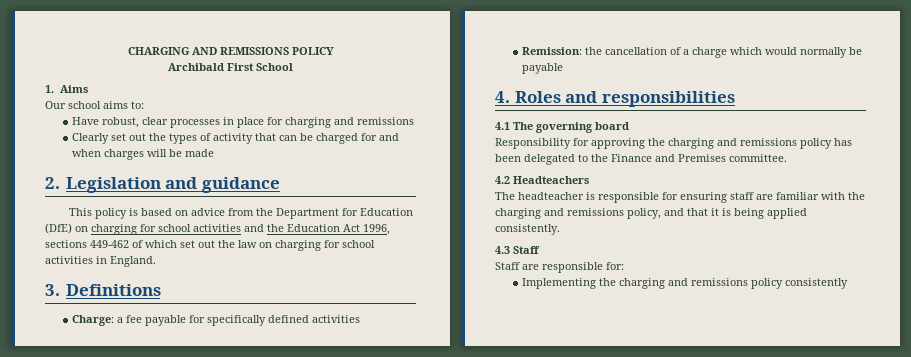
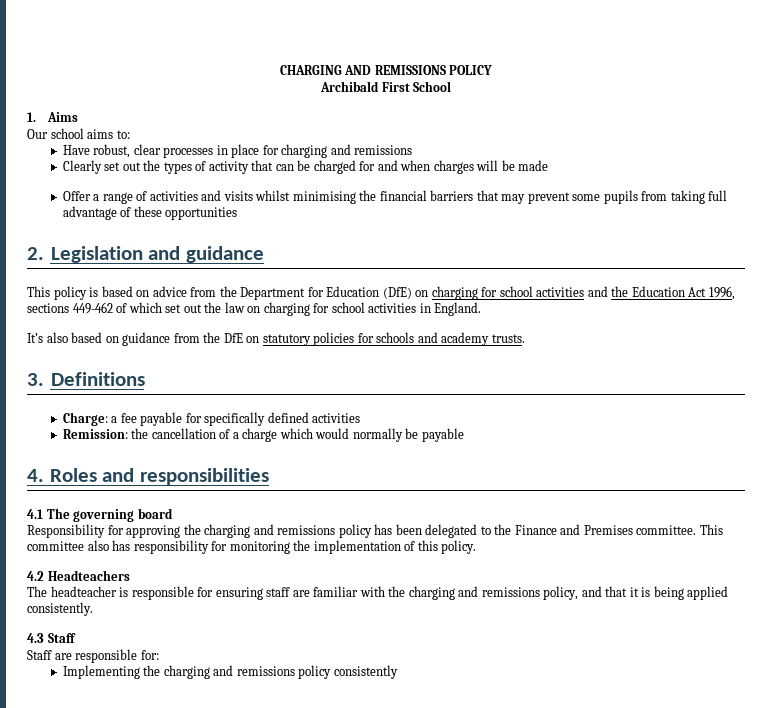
+ Offer a range of activities and visits whilst minimising the financial barriers that may prevent some pupils from taking full advantage of these opportunities
+ It’s also based on guidance from the DfE on statutory policies for schools and academy trusts.
+ This committee also has responsibility for monitoring the implementation of this policy.

